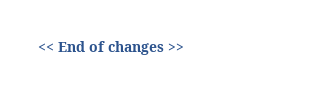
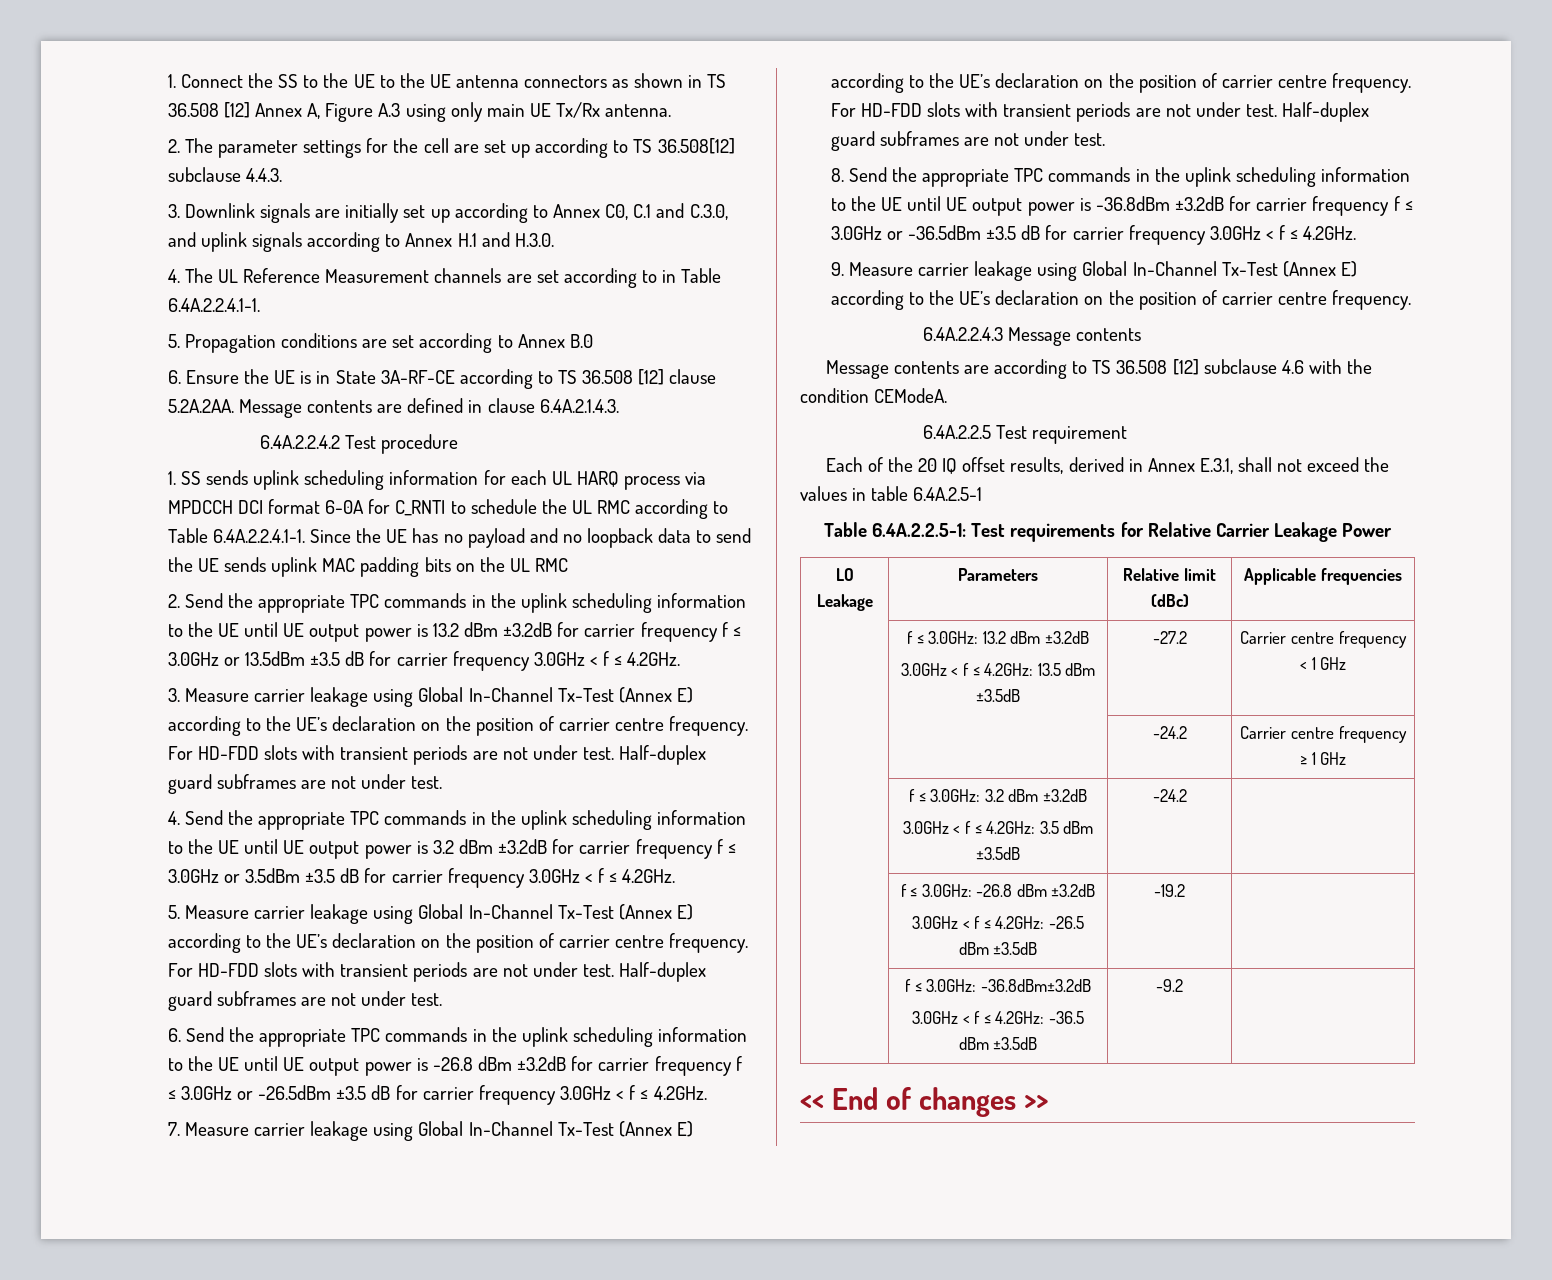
+ 1. Connect the SS to the UE to the UE antenna connectors as shown in TS 36.508 [12] Annex A, Figure A.3 using only main UE Tx/Rx antenna.
+ 2. The parameter settings for the cell are set up according to TS 36.508[12] subclause 4.4.3.
+ 3. Downlink signals are initially set up according to Annex C0, C.1 and C.3.0, and uplink signals according to Annex H.1 and H.3.0.
+ 4. The UL Reference Measurement channels are set according to in Table 6.4A.2.2.4.1-1.
+ 5. Propagation conditions are set according to Annex B.0
+ 6. Ensure the UE is in State 3A-RF-CE according to TS 36.508 [12] clause 5.2A.2AA. Message contents are defined in clause 6.4A.2.1.4.3.
+ 6.4A.2.2.4.2 Test procedure
+ 1. SS sends uplink scheduling information for each UL HARQ process via MPDCCH DCI format 6-0A for C_RNTI to schedule the UL RMC according to Table 6.4A.2.2.4.1-1. Since the UE has no payload and no loopback data to send the UE sends uplink MAC padding bits on the UL RMC
+ 2. Send the appropriate TPC commands in the uplink scheduling information to the UE until UE output power is 13.2 dBm ±3.2dB for carrier frequency f ≤ 3.0GHz or 13.5dBm ±3.5 dB for carrier frequency 3.0GHz < f ≤ 4.2GHz.
+ 3. Measure carrier leakage using Global In-Channel Tx-Test (Annex E) according to the UE’s declaration on the position of carrier centre frequency. For HD-FDD slots with transient periods are not under test. Half-duplex guard subframes are not under test.
+ 4. Send the appropriate TPC commands in the uplink scheduling information to the UE until UE output power is 3.2 dBm ±3.2dB for carrier frequency f ≤ 3.0GHz or 3.5dBm ±3.5 dB for carrier frequency 3.0GHz < f ≤ 4.2GHz.
+ 5. Measure carrier leakage using Global In-Channel Tx-Test (Annex E) according to the UE’s declaration on the position of carrier centre frequency. For HD-FDD slots with transient periods are not under test. Half-duplex guard subframes are not under test.
+ 6. Send the appropriate TPC commands in the uplink scheduling information to the UE until UE output power is -26.8 dBm ±3.2dB for carrier frequency f ≤ 3.0GHz or -26.5dBm ±3.5 dB for carrier frequency 3.0GHz < f ≤ 4.2GHz.
+ 7. Measure carrier leakage using Global In-Channel Tx-Test (Annex E) according to the UE’s declaration on the position of carrier centre frequency. For HD-FDD slots with transient periods are not under test. Half-duplex guard subframes are not under test.
+ 8. Send the appropriate TPC commands in the uplink scheduling information to the UE until UE output power is -36.8dBm ±3.2dB for carrier frequency f ≤ 3.0GHz or -36.5dBm ±3.5 dB for carrier frequency 3.0GHz < f ≤ 4.2GHz.
+ 9. Measure carrier leakage using Global In-Channel Tx-Test (Annex E) according to the UE’s declaration on the position of carrier centre frequency.
+ 6.4A.2.2.4.3 Message contents
+ Message contents are according to TS 36.508 [12] subclause 4.6 with the condition CEModeA.
+ 6.4A.2.2.5 Test requirement
+ Each of the 20 IQ offset results, derived in Annex E.3.1, shall not exceed the values in table 6.4A.2.5-1
+ Table 6.4A.2.2.5-1: Test requirements for Relative Carrier Leakage Power
+ LO Leakage | Parameters | Relative limit (dBc) | Applicable frequencies
+ | f ≤ 3.0GHz: 13.2 dBm ±3.2dB
+ 3.0GHz < f ≤ 4.2GHz: 13.5 dBm ±3.5dB | -27.2 | Carrier centre frequency < 1 GHz
+ | | -24.2 | Carrier centre frequency ≥ 1 GHz
+ | f ≤ 3.0GHz: 3.2 dBm ±3.2dB
+ 3.0GHz < f ≤ 4.2GHz: 3.5 dBm ±3.5dB | -24.2 |
+ | f ≤ 3.0GHz: -26.8 dBm ±3.2dB
+ 3.0GHz < f ≤ 4.2GHz: -26.5 dBm ±3.5dB | -19.2 |
+ | f ≤ 3.0GHz: -36.8dBm±3.2dB
+ 3.0GHz < f ≤ 4.2GHz: -36.5 dBm ±3.5dB | -9.2 |

